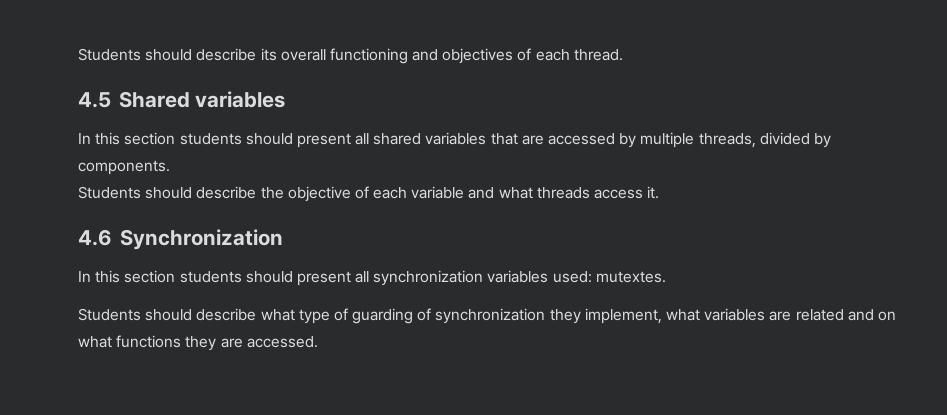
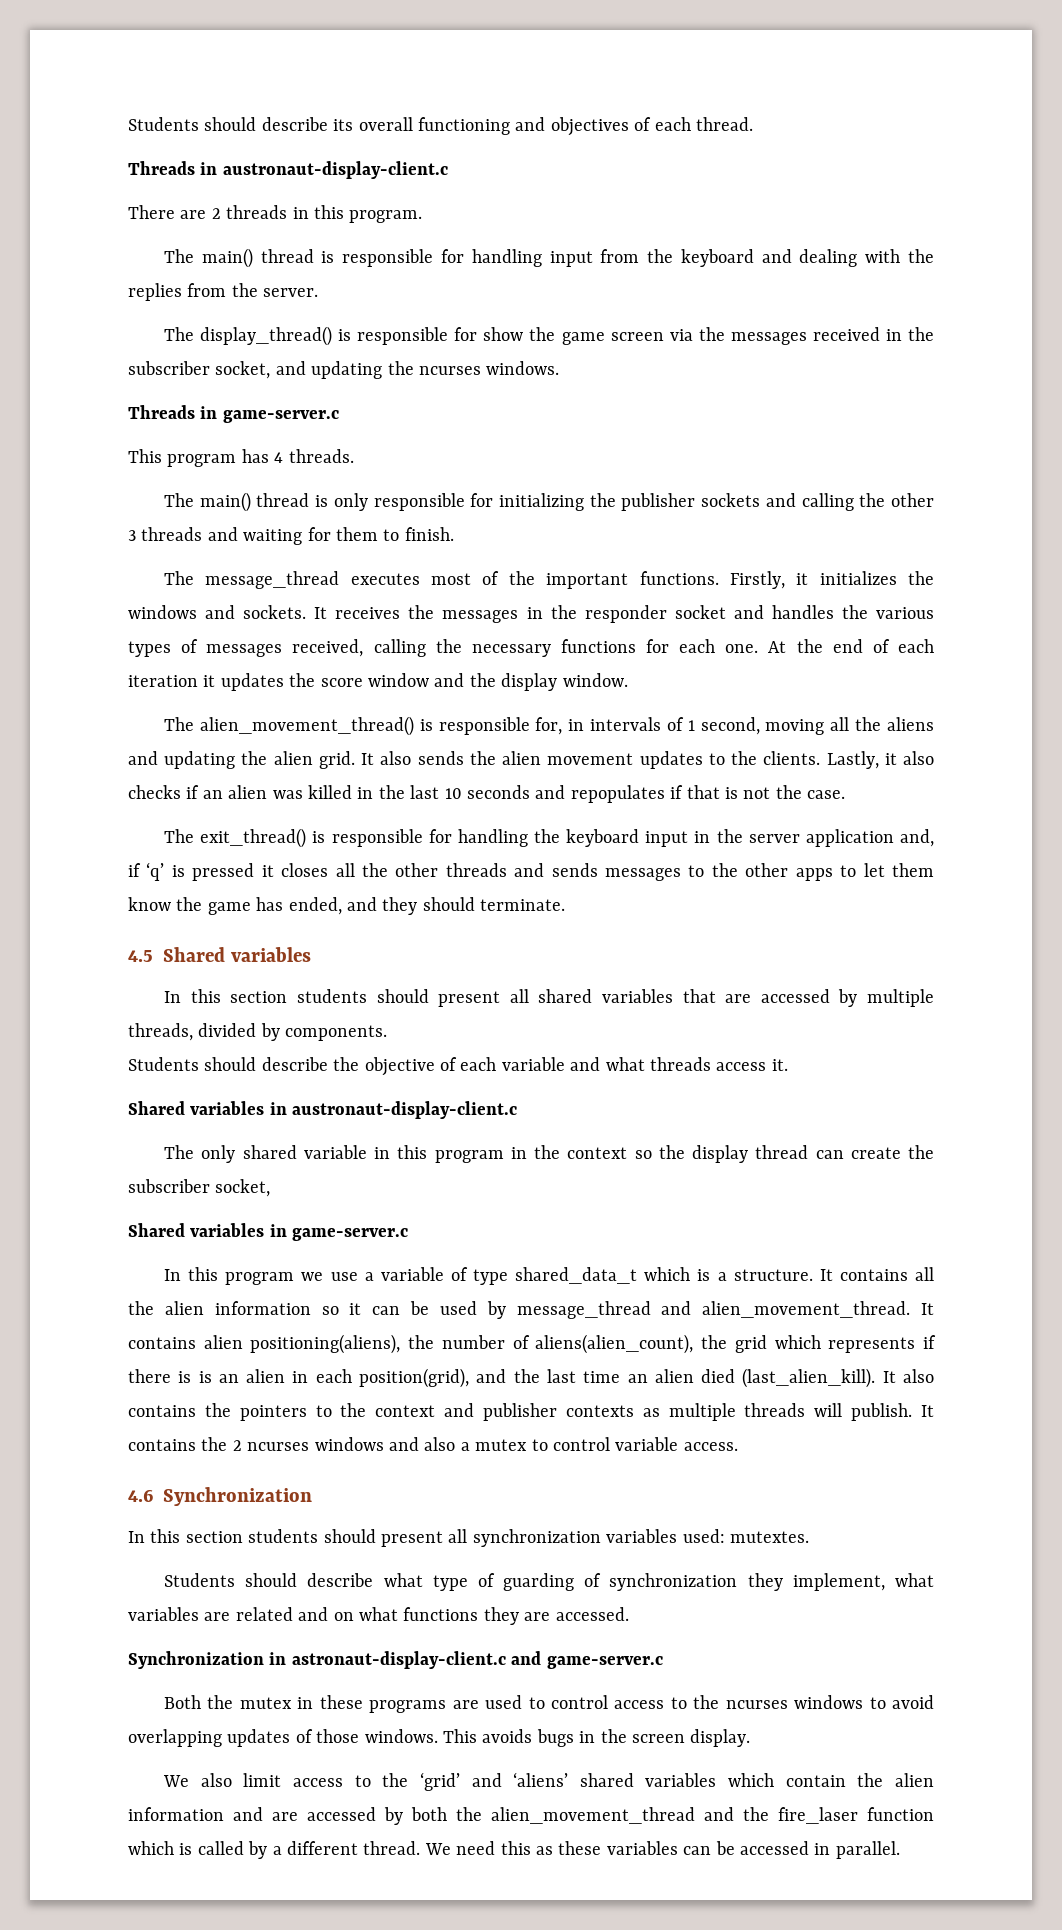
+ Threads in austronaut-display-client.c
+ There are 2 threads in this program.
+ The main() thread is responsible for handling input from the keyboard and dealing with the replies from the server.
+ The display_thread() is responsible for show the game screen via the messages received in the subscriber socket, and updating the ncurses windows.
+ Threads in game-server.c
+ This program has 4 threads.
+ The main() thread is only responsible for initializing the publisher sockets and calling the other 3 threads and waiting for them to finish.
+ The message_thread executes most of the important functions. Firstly, it initializes the windows and sockets. It receives the messages in the responder socket and handles the various types of messages received, calling the necessary functions for each one. At the end of each iteration it updates the score window and the display window.
+ The alien_movement_thread() is responsible for, in intervals of 1 second, moving all the aliens and updating the alien grid. It also sends the alien movement updates to the clients. Lastly, it also checks if an alien was killed in the last 10 seconds and repopulates if that is not the case.
+ The exit_thread() is responsible for handling the keyboard input in the server application and, if ‘q’ is pressed it closes all the other threads and sends messages to the other apps to let them know the game has ended, and they should terminate.
+ Shared variables in austronaut-display-client.c
+ The only shared variable in this program in the context so the display thread can create the subscriber socket,
+ Shared variables in game-server.c
+ In this program we use a variable of type shared_data_t which is a structure. It contains all the alien information so it can be used by message_thread and alien_movement_thread. It contains alien positioning(aliens), the number of aliens(alien_count), the grid which represents if there is is an alien in each position(grid), and the last time an alien died (last_alien_kill). It also contains the pointers to the context and publisher contexts as multiple threads will publish. It contains the 2 ncurses windows and also a mutex to control variable access.
+ Synchronization in astronaut-display-client.c and game-server.c
+ Both the mutex in these programs are used to control access to the ncurses windows to avoid overlapping updates of those windows. This avoids bugs in the screen display.
+ We also limit access to the ‘grid’ and ‘aliens’ shared variables which contain the alien information and are accessed by both the alien_movement_thread and the fire_laser function which is called by a different thread. We need this as these variables can be accessed in parallel.

